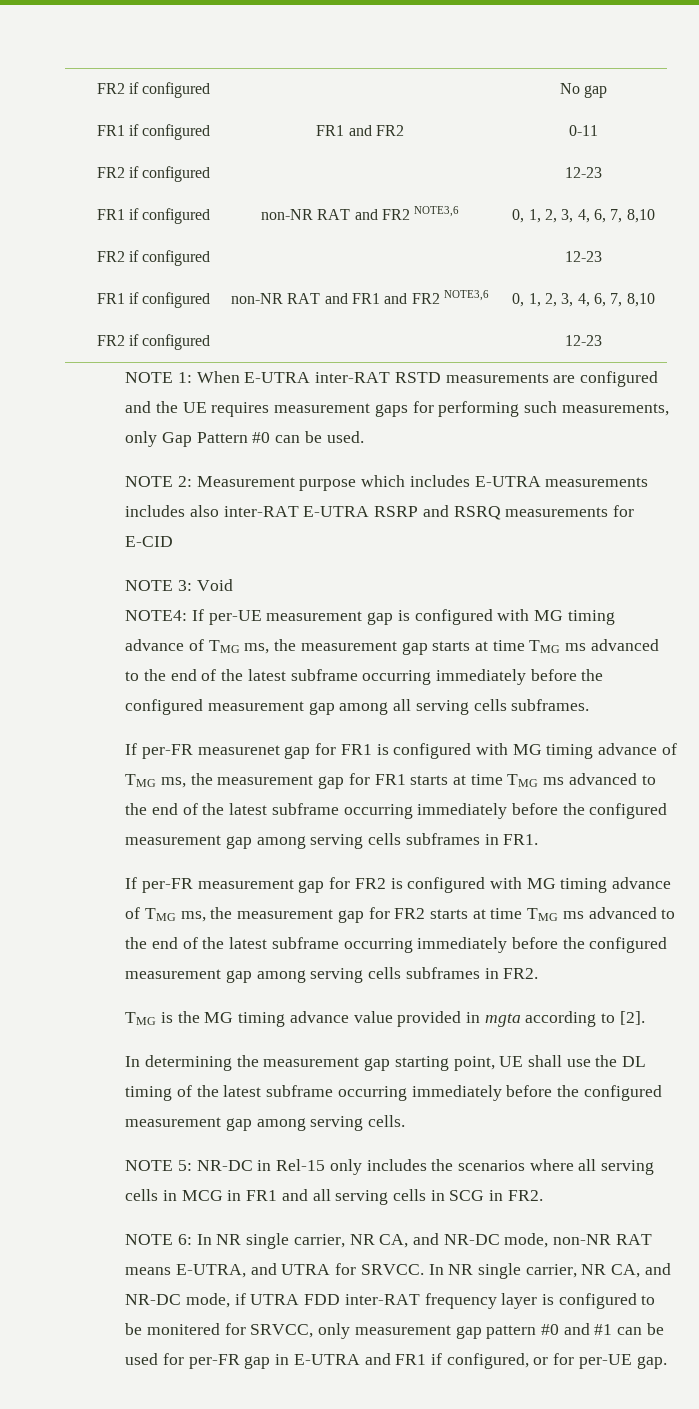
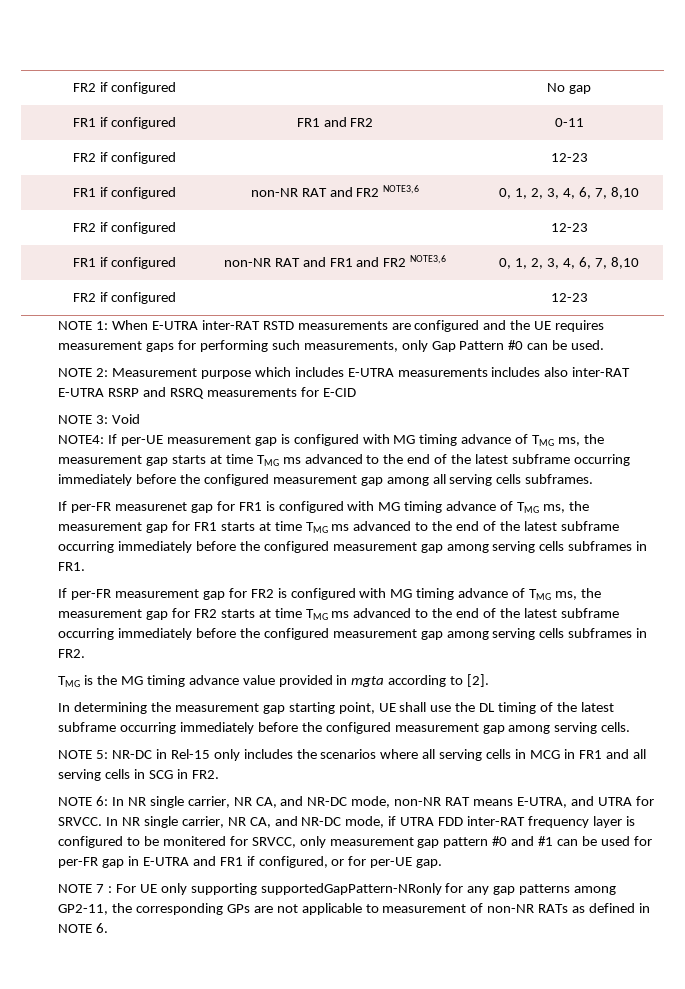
+ NOTE 7 : For UE only supporting supportedGapPattern-NRonly for any gap patterns among GP2-11, the corresponding GPs are not applicable to measurement of non-NR RATs as defined in NOTE 6.

